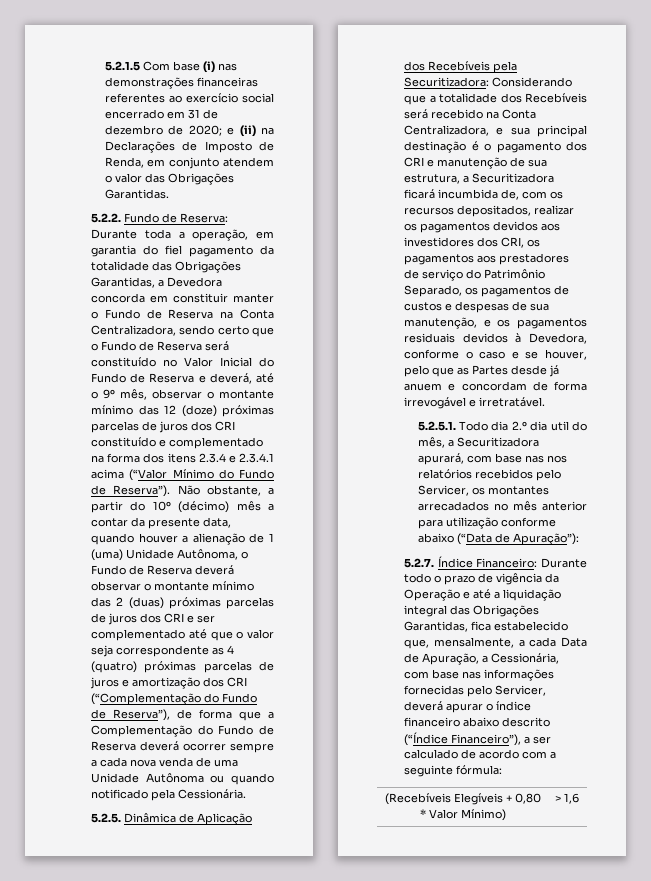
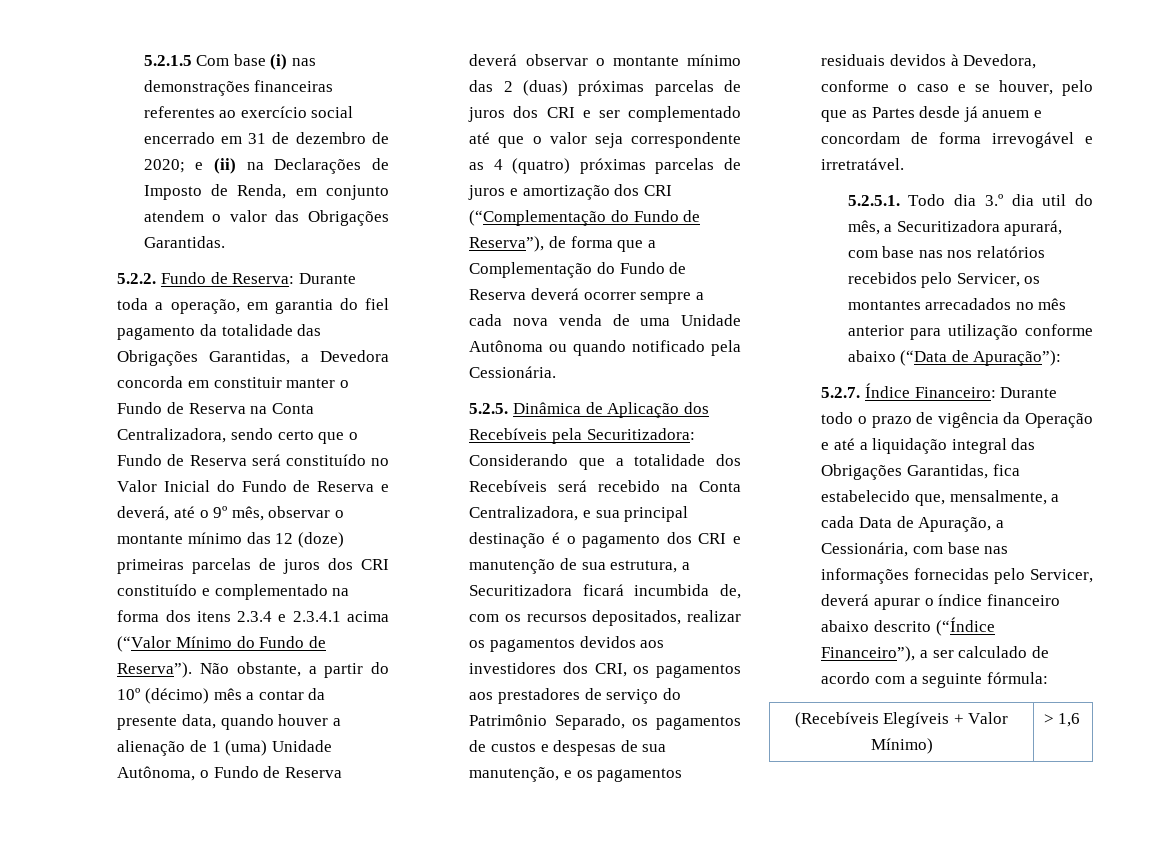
- Durante toda a operação, em garantia do fiel pagamento da totalidade das Obrigações Garantidas, a Devedora concorda em constituir manter o Fundo de Reserva na Conta Centralizadora, sendo certo que o Fundo de Reserva será constituído no Valor Inicial do Fundo de Reserva e deverá, até o 9º mês, observar o montante mínimo das 12 (doze) próximas parcelas de juros dos CRI constituído e complementado na forma dos itens 2.3.4 e 2.3.4.1 acima (“Valor Mínimo do Fundo de Reserva”).
+ Durante toda a operação, em garantia do fiel pagamento da totalidade das Obrigações Garantidas, a Devedora concorda em constituir manter o Fundo de Reserva na Conta Centralizadora, sendo certo que o Fundo de Reserva será constituído no Valor Inicial do Fundo de Reserva e deverá, até o 9º mês, observar o montante mínimo das 12 (doze) primeiras parcelas de juros dos CRI constituído e complementado na forma dos itens 2.3.4 e 2.3.4.1 acima (“Valor Mínimo do Fundo de Reserva”).
- 5.2.5.1. Todo dia 2.º dia util do mês, a Securitizadora apurará, com base nas nos relatórios recebidos pelo Servicer, os montantes arrecadados no mês anterior para utilização conforme abaixo (“Data de Apuração”):
+ 5.2.5.1. Todo dia 3.º dia util do mês, a Securitizadora apurará, com base nas nos relatórios recebidos pelo Servicer, os montantes arrecadados no mês anterior para utilização conforme abaixo (“Data de Apuração”):
- (Recebíveis Elegíveis + 0,80 * Valor Mínimo) | > 1,6
+ (Recebíveis Elegíveis + Valor Mínimo) | > 1,6

